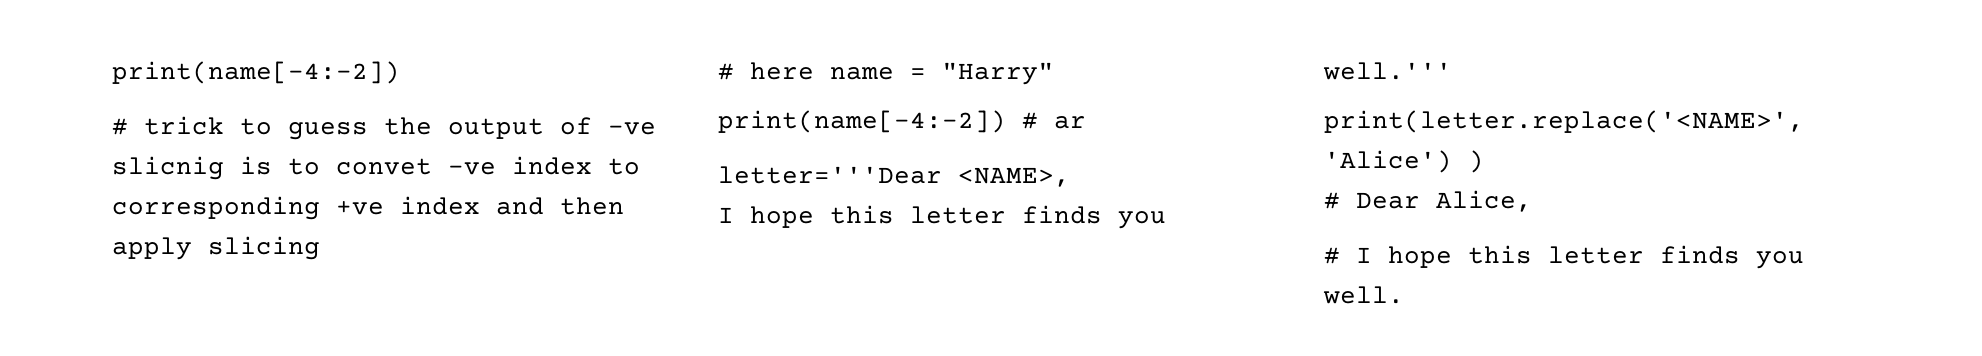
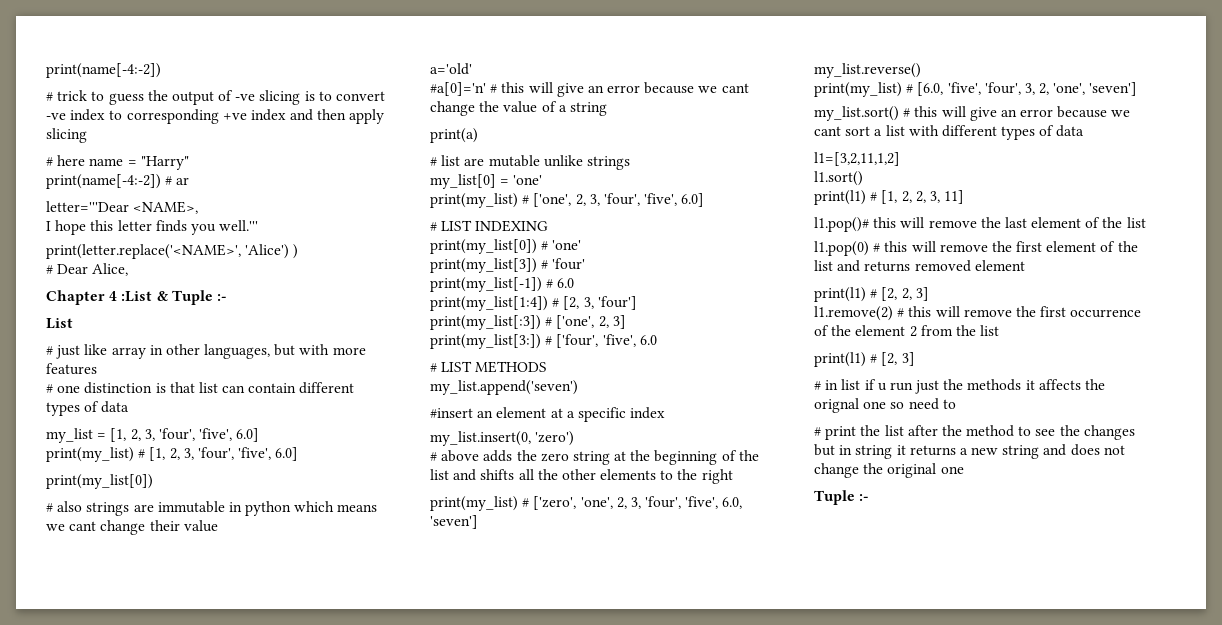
- # trick to guess the output of -ve slicnig is to convet -ve index to corresponding +ve index and then apply slicing
+ # trick to guess the output of -ve slicing is to convert -ve index to corresponding +ve index and then apply slicing
- # I hope this letter finds you well.
+ Chapter 4 :List & Tuple :-
+ List
+ # just like array in other languages, but with more features
+ # one distinction is that list can contain different types of data
+ my_list = [1, 2, 3, 'four', 'five', 6.0]
+ print(my_list) # [1, 2, 3, 'four', 'five', 6.0]
+ print(my_list[0])
+ # also strings are immutable in python which means we cant change their value
+ a='old'
+ #a[0]='n' # this will give an error because we cant change the value of a string
+ print(a)
+ # list are mutable unlike strings
+ my_list[0] = 'one'
+ print(my_list) # ['one', 2, 3, 'four', 'five', 6.0]
+ # LIST INDEXING
+ print(my_list[0]) # 'one'
+ print(my_list[3]) # 'four'
+ print(my_list[-1]) # 6.0
+ print(my_list[1:4]) # [2, 3, 'four']
+ print(my_list[:3]) # ['one', 2, 3]
+ print(my_list[3:]) # ['four', 'five', 6.0
+ # LIST METHODS
+ my_list.append('seven')
+ #insert an element at a specific index
+ my_list.insert(0, 'zero')
+ # above adds the zero string at the beginning of the list and shifts all the other elements to the right
+ print(my_list) # ['zero', 'one', 2, 3, 'four', 'five', 6.0, 'seven']
+ my_list.reverse()
+ print(my_list) # [6.0, 'five', 'four', 3, 2, 'one', 'seven']
+ my_list.sort() # this will give an error because we cant sort a list with different types of data
+ l1=[3,2,11,1,2]
+ l1.sort()
+ print(l1) # [1, 2, 2, 3, 11]
+ l1.pop()# this will remove the last element of the list
+ l1.pop(0) # this will remove the first element of the list and returns removed element
+ print(l1) # [2, 2, 3]
+ l1.remove(2) # this will remove the first occurrence of the element 2 from the list
+ print(l1) # [2, 3]
+ # in list if u run just the methods it affects the orignal one so need to
+ # print the list after the method to see the changes but in string it returns a new string and does not change the original one
+ Tuple :-

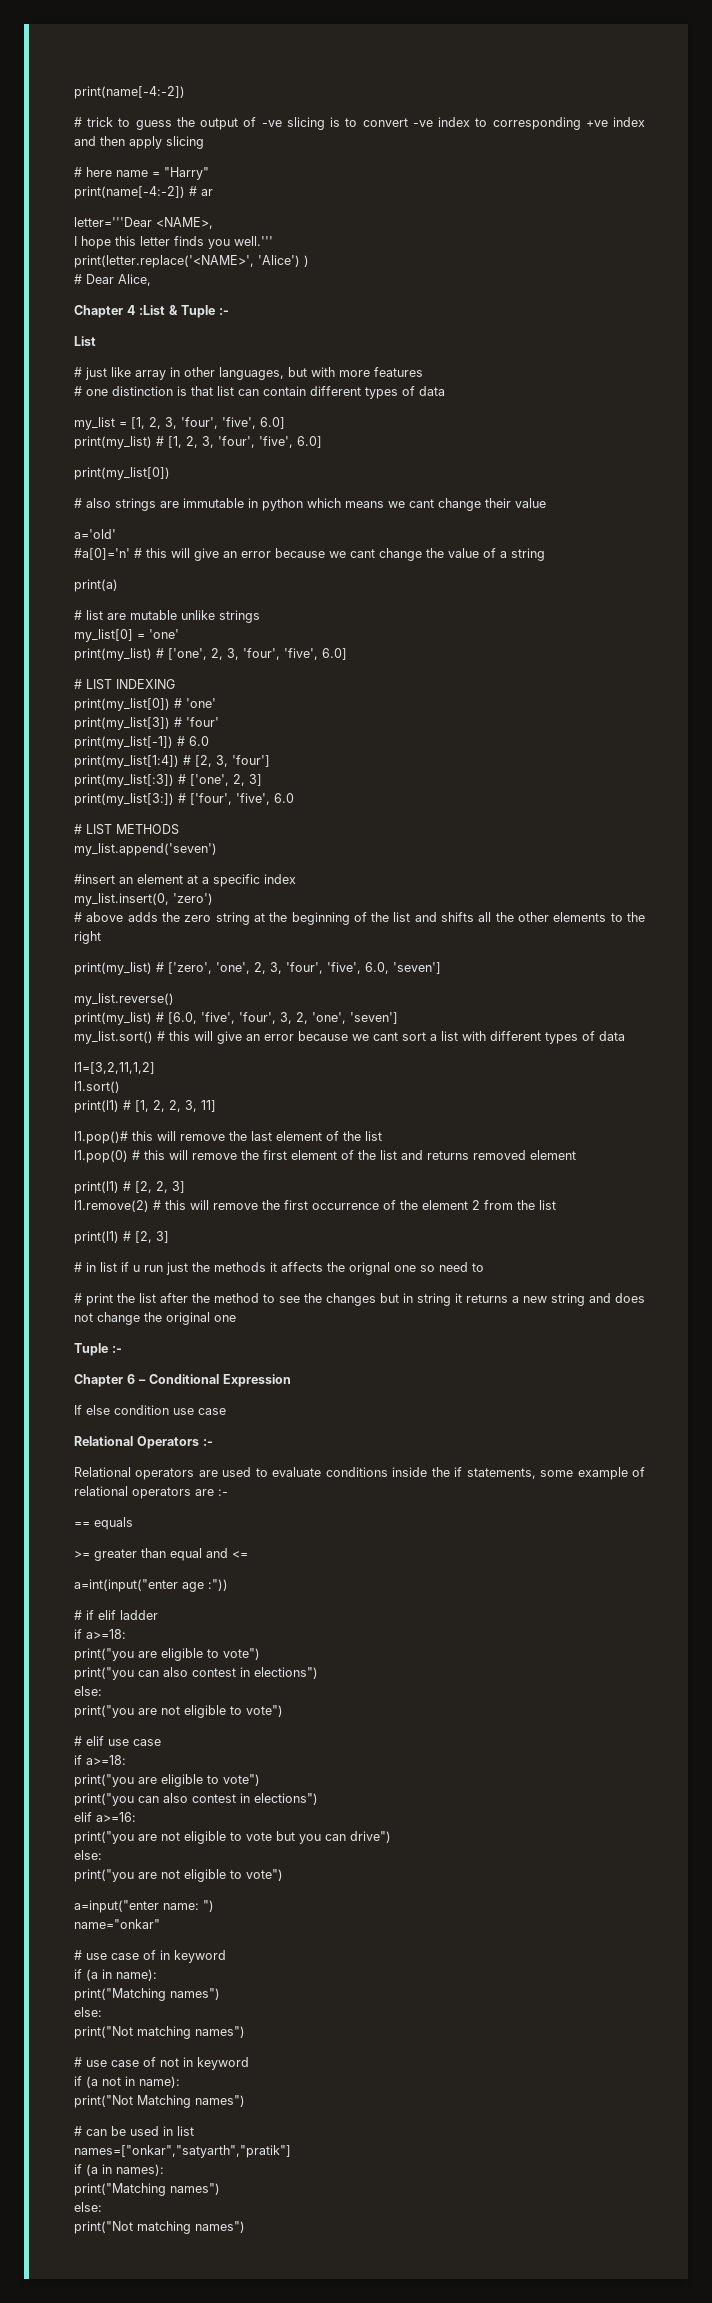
+ Chapter 6 – Conditional Expression
+ If else condition use case
+ Relational Operators :-
+ Relational operators are used to evaluate conditions inside the if statements, some example of relational operators are :-
+ == equals
+ >= greater than equal and <=
+ a=int(input("enter age :"))
+ # if elif ladder
+ if a>=18:
+ print("you are eligible to vote")
+ print("you can also contest in elections")
+ else:
+ print("you are not eligible to vote")
+ # elif use case
+ if a>=18:
+ print("you are eligible to vote")
+ print("you can also contest in elections")
+ elif a>=16:
+ print("you are not eligible to vote but you can drive")
+ else:
+ print("you are not eligible to vote")
+ a=input("enter name: ")
+ name="onkar"
+ # use case of in keyword
+ if (a in name):
+ print("Matching names")
+ else:
+ print("Not matching names")
+ # use case of not in keyword
+ if (a not in name):
+ print("Not Matching names")
+ # can be used in list
+ names=["onkar","satyarth","pratik"]
+ if (a in names):
+ print("Matching names")
+ else:
+ print("Not matching names")

